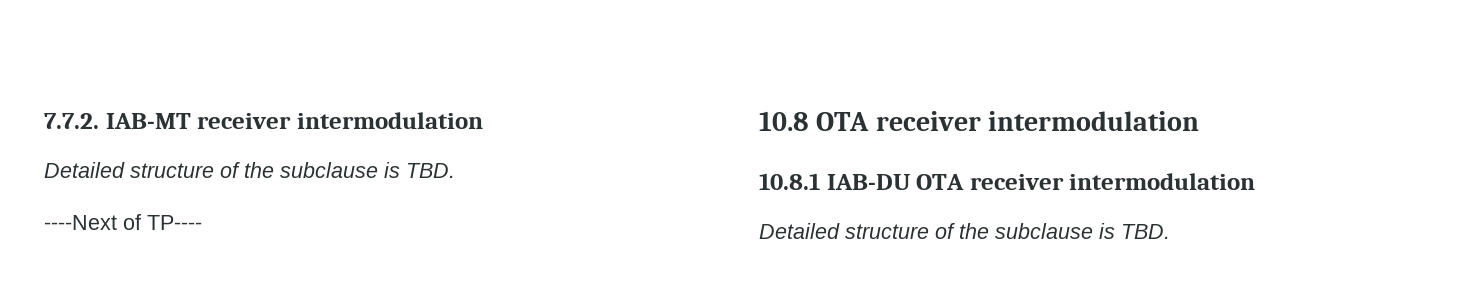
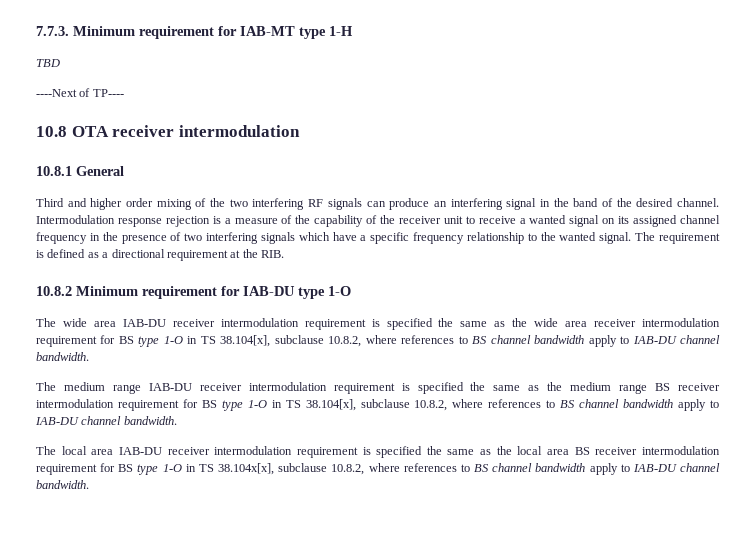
- 7.7.2. IAB-MT receiver intermodulation
- Detailed structure of the subclause is TBD.
+ 7.7.3. Minimum requirement for IAB-MT type 1-H
+ TBD
- 10.8.1 IAB-DU OTA receiver intermodulation
- Detailed structure of the subclause is TBD.
+ 10.8.1 General
+ Third and higher order mixing of the two interfering RF signals can produce an interfering signal in the band of the desired channel. Intermodulation response rejection is a measure of the capability of the receiver unit to receive a wanted signal on its assigned channel frequency in the presence of two interfering signals which have a specific frequency relationship to the wanted signal. The requirement is defined as a directional requirement at the RIB.
+ 10.8.2 Minimum requirement for IAB-DU type 1-O
+ The wide area IAB-DU receiver intermodulation requirement is specified the same as the wide area receiver intermodulation requirement for BS type 1-O in TS 38.104[x], subclause 10.8.2, where references to BS channel bandwidth apply to IAB-DU channel bandwidth.
+ The medium range IAB-DU receiver intermodulation requirement is specified the same as the medium range BS receiver intermodulation requirement for BS type 1-O in TS 38.104[x], subclause 10.8.2, where references to BS channel bandwidth apply to IAB-DU channel bandwidth.
+ The local area IAB-DU receiver intermodulation requirement is specified the same as the local area BS receiver intermodulation requirement for BS type 1-O in TS 38.104x[x], subclause 10.8.2, where references to BS channel bandwidth apply to IAB-DU channel bandwidth.

